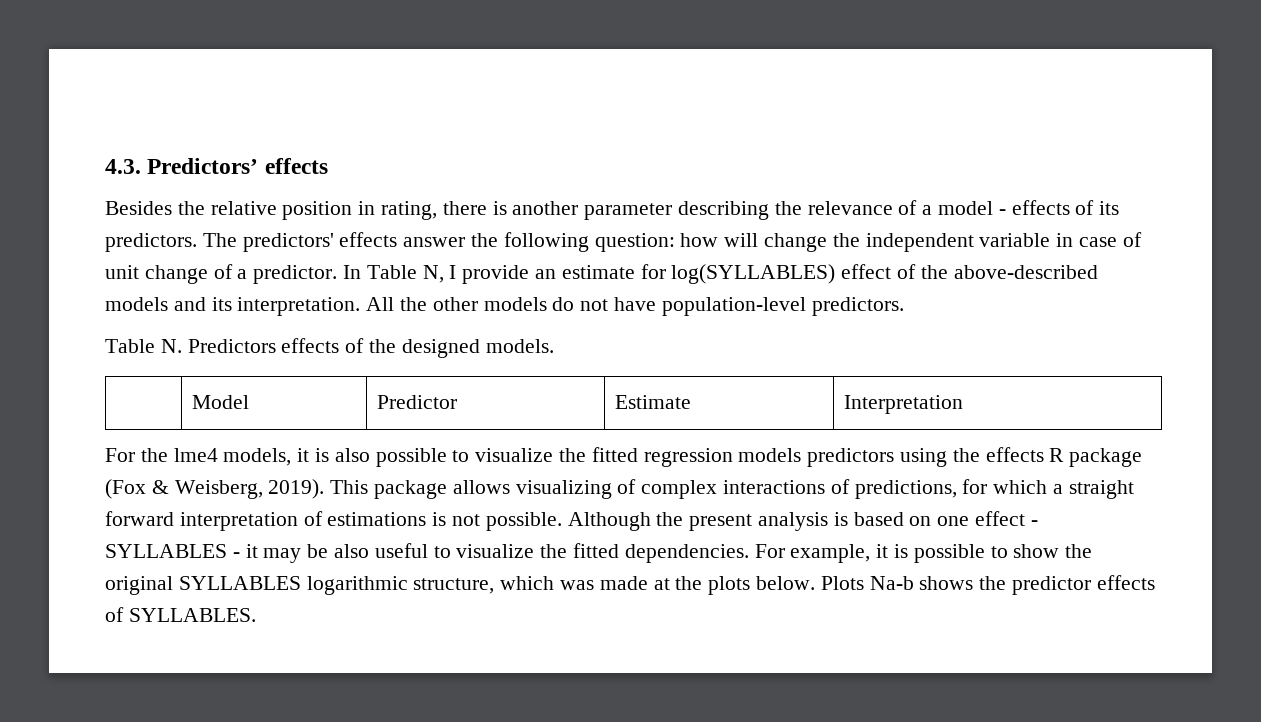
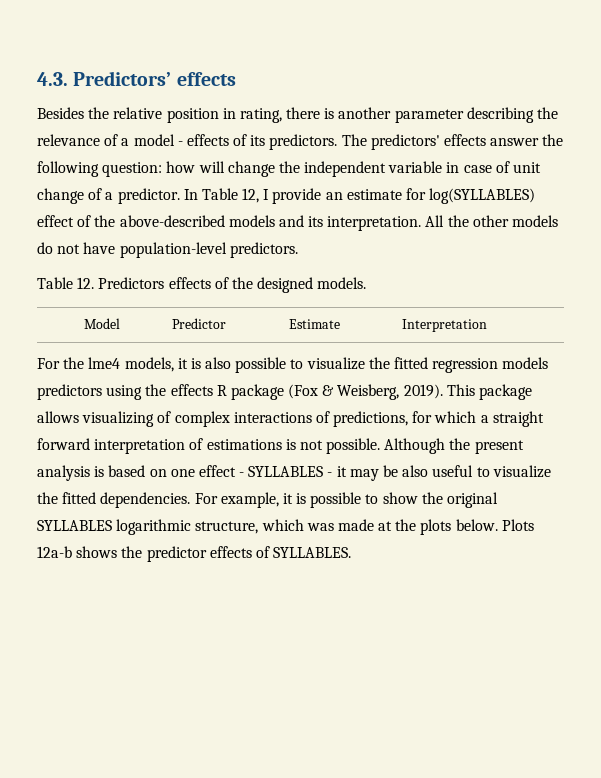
- In Table N, I provide an estimate for log(SYLLABLES) effect of the above-described models and its interpretation.
+ In Table 12, I provide an estimate for log(SYLLABLES) effect of the above-described models and its interpretation.
- Table N. Predictors effects of the designed models.
+ Table 12. Predictors effects of the designed models.
- Plots Na-b shows the predictor effects of SYLLABLES.
+ Plots 12a-b shows the predictor effects of SYLLABLES.

